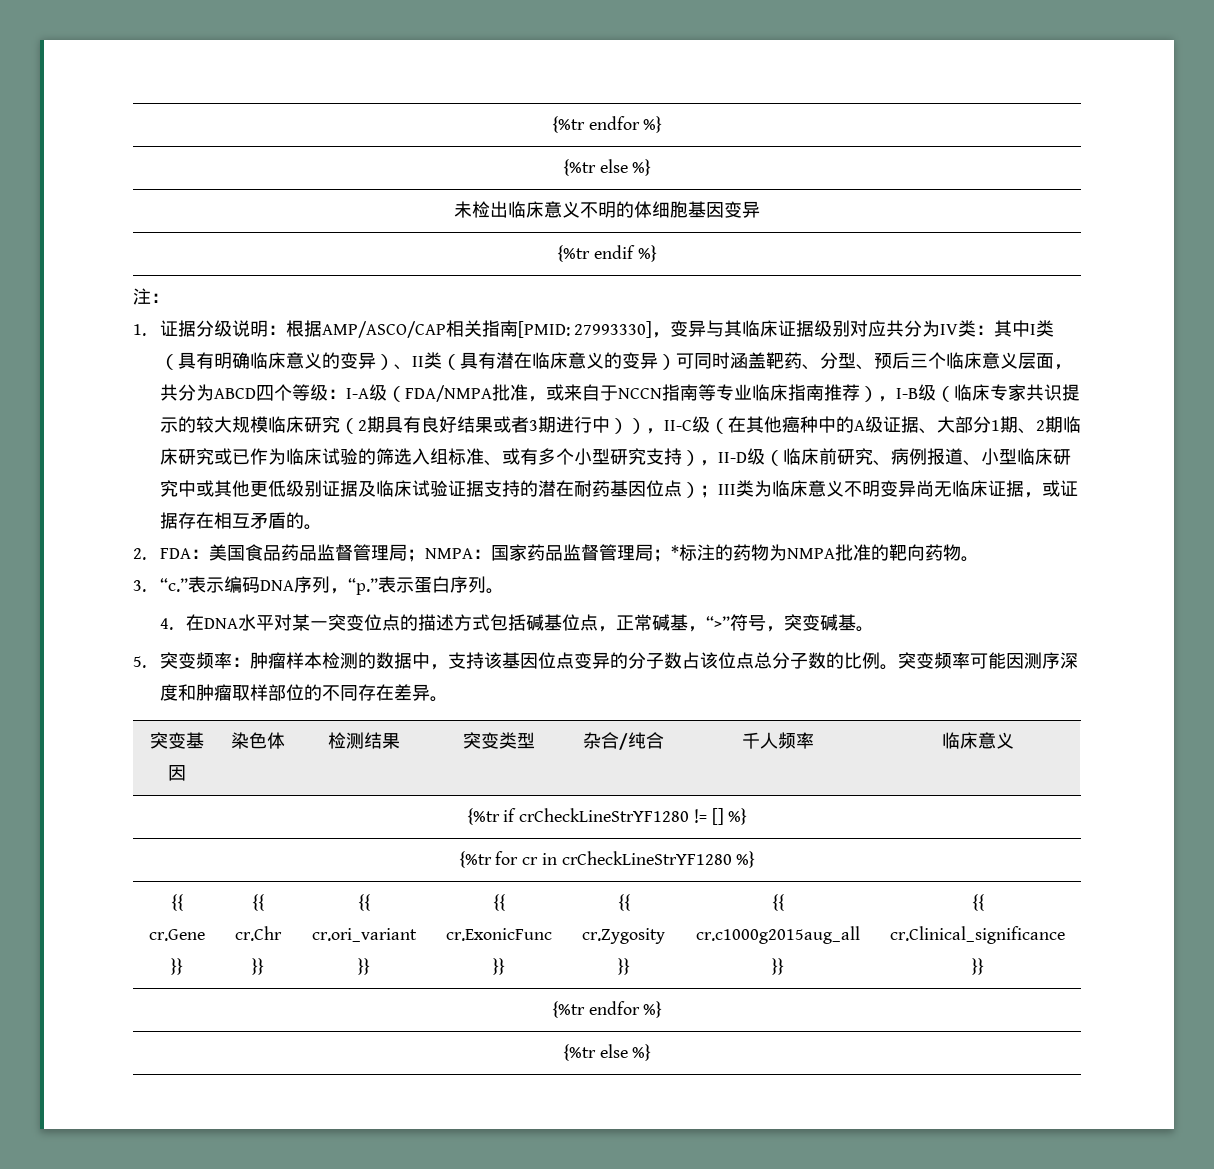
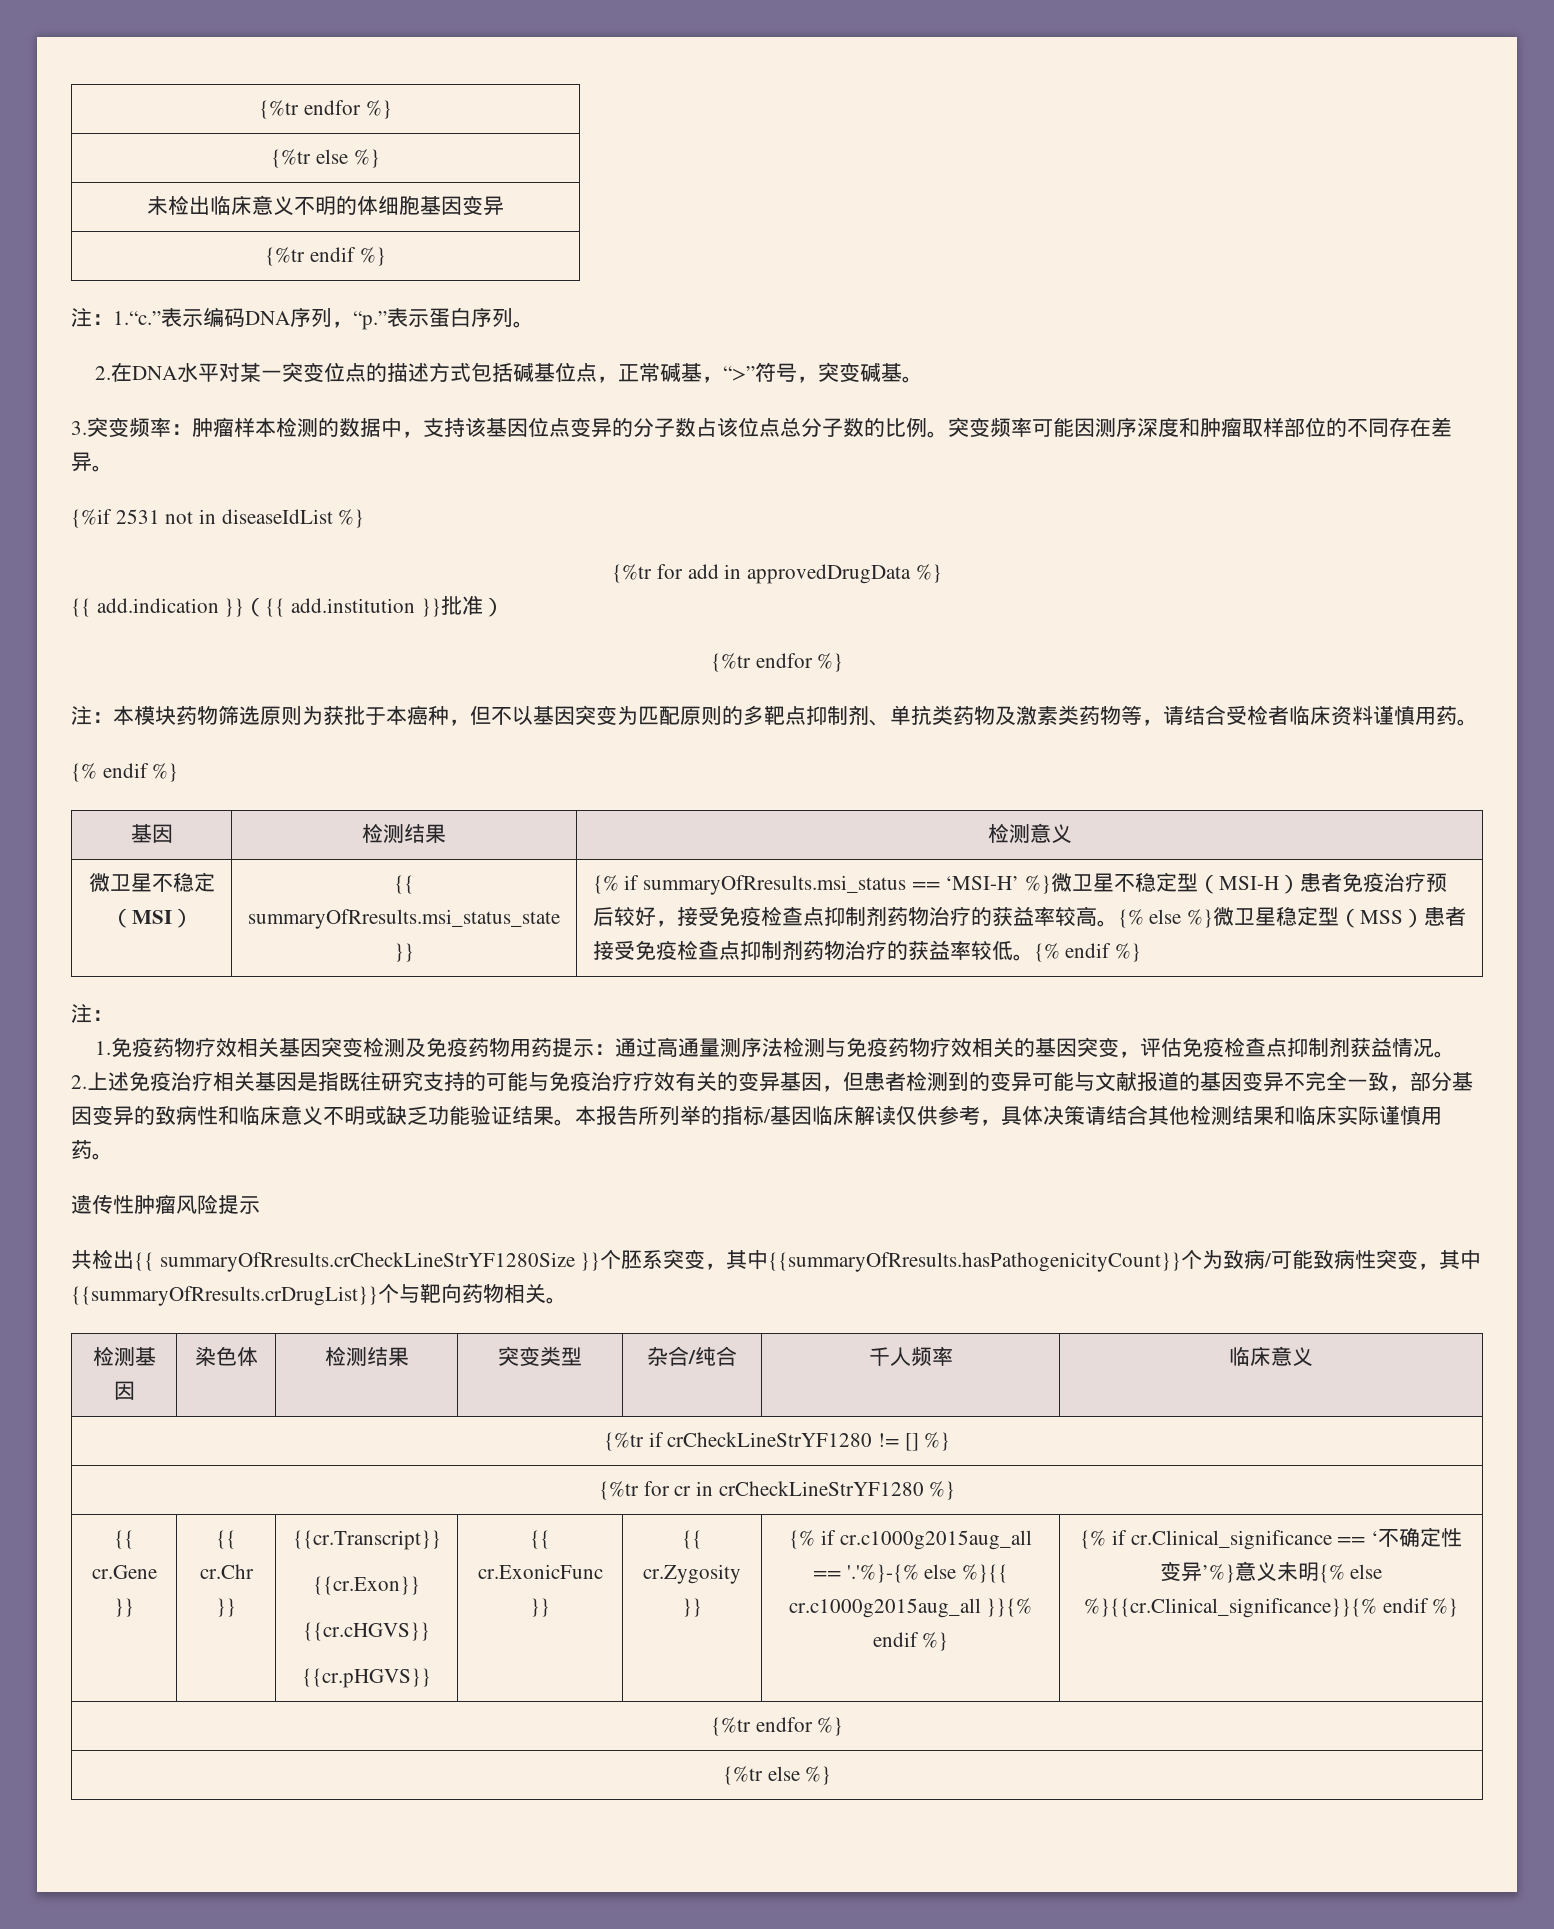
- 注：
- 1.证据分级说明：根据AMP/ASCO/CAP相关指南[PMID: 27993330]，变异与其临床证据级别对应共分为IV类：其中I类（具有明确临床意义的变异）、II类（具有潜在临床意义的变异）可同时涵盖靶药、分型、预后三个临床意义层面，共分为ABCD四个等级：I-A级（FDA/NMPA批准，或来自于NCCN指南等专业临床指南推荐），I-B级（临床专家共识提示的较大规模临床研究（2期具有良好结果或者3期进行中）），II-C级（在其他癌种中的A级证据、大部分1期、2期临床研究或已作为临床试验的筛选入组标准、或有多个小型研究支持），II-D级（临床前研究、病例报道、小型临床研究中或其他更低级别证据及临床试验证据支持的潜在耐药基因位点）；III类为临床意义不明变异尚无临床证据，或证据存在相互矛盾的。
- 2. FDA：美国食品药品监督管理局；NMPA：国家药品监督管理局；*标注的药物为NMPA批准的靶向药物。
- 3. “c.”表示编码DNA序列，“p.”表示蛋白序列。
+ 注：1.“c.”表示编码DNA序列，“p.”表示蛋白序列。
- 4.在DNA水平对某一突变位点的描述方式包括碱基位点，正常碱基，“>”符号，突变碱基。
+ 2.在DNA水平对某一突变位点的描述方式包括碱基位点，正常碱基，“>”符号，突变碱基。
- 5.突变频率：肿瘤样本检测的数据中，支持该基因位点变异的分子数占该位点总分子数的比例。
+ 3.突变频率：肿瘤样本检测的数据中，支持该基因位点变异的分子数占该位点总分子数的比例。
- 突变基因 | 染色体 | 检测结果 | 突变类型 | 杂合/纯合 | 千人频率 | 临床意义
+ {%if 2531 not in diseaseIdList %}
+ {%tr for add in approvedDrugData %}
+ {{ add.indication }}（{{ add.institution }}批准）
+ {%tr endfor %}
+ 注：本模块药物筛选原则为获批于本癌种，但不以基因突变为匹配原则的多靶点抑制剂、单抗类药物及激素类药物等，请结合受检者临床资料谨慎用药。
+ {% endif %}
+ 基因 | 检测结果 | 检测意义
+ 微卫星不稳定（MSI） | {{ summaryOfRresults.msi_status_state }} | {% if summaryOfRresults.msi_status == ‘MSI-H’ %}微卫星不稳定型（MSI-H）患者免疫治疗预后较好，接受免疫检查点抑制剂药物治疗的获益率较高。{% else %}微卫星稳定型（MSS）患者接受免疫检查点抑制剂药物治疗的获益率较低。{% endif %}
+ 注：
+ 1.免疫药物疗效相关基因突变检测及免疫药物用药提示：通过高通量测序法检测与免疫药物疗效相关的基因突变，评估免疫检查点抑制剂获益情况。
+ 2.上述免疫治疗相关基因是指既往研究支持的可能与免疫治疗疗效有关的变异基因，但患者检测到的变异可能与文献报道的基因变异不完全一致，部分基因变异的致病性和临床意义不明或缺乏功能验证结果。本报告所列举的指标/基因临床解读仅供参考，具体决策请结合其他检测结果和临床实际谨慎用药。
+ 遗传性肿瘤风险提示
+ 共检出{{ summaryOfRresults.crCheckLineStrYF1280Size }}个胚系突变，其中{{summaryOfRresults.hasPathogenicityCount}}个为致病/可能致病性突变，其中{{summaryOfRresults.crDrugList}}个与靶向药物相关。
+ 检测基因 | 染色体 | 检测结果 | 突变类型 | 杂合/纯合 | 千人频率 | 临床意义
- {{ cr.ori_variant }}
+ {{cr.Transcript}}
+ {{cr.Exon}}
+ {{cr.cHGVS}}
+ {{cr.pHGVS}}
- {{ cr.c1000g2015aug_all }} | {{ cr.Clinical_significance }}
+ {% if cr.c1000g2015aug_all == '.'%}-{% else %}{{ cr.c1000g2015aug_all }}{% endif %} | {% if cr.Clinical_significance == ‘不确定性变异’%}意义未明{% else %}{{cr.Clinical_significance}}{% endif %}

